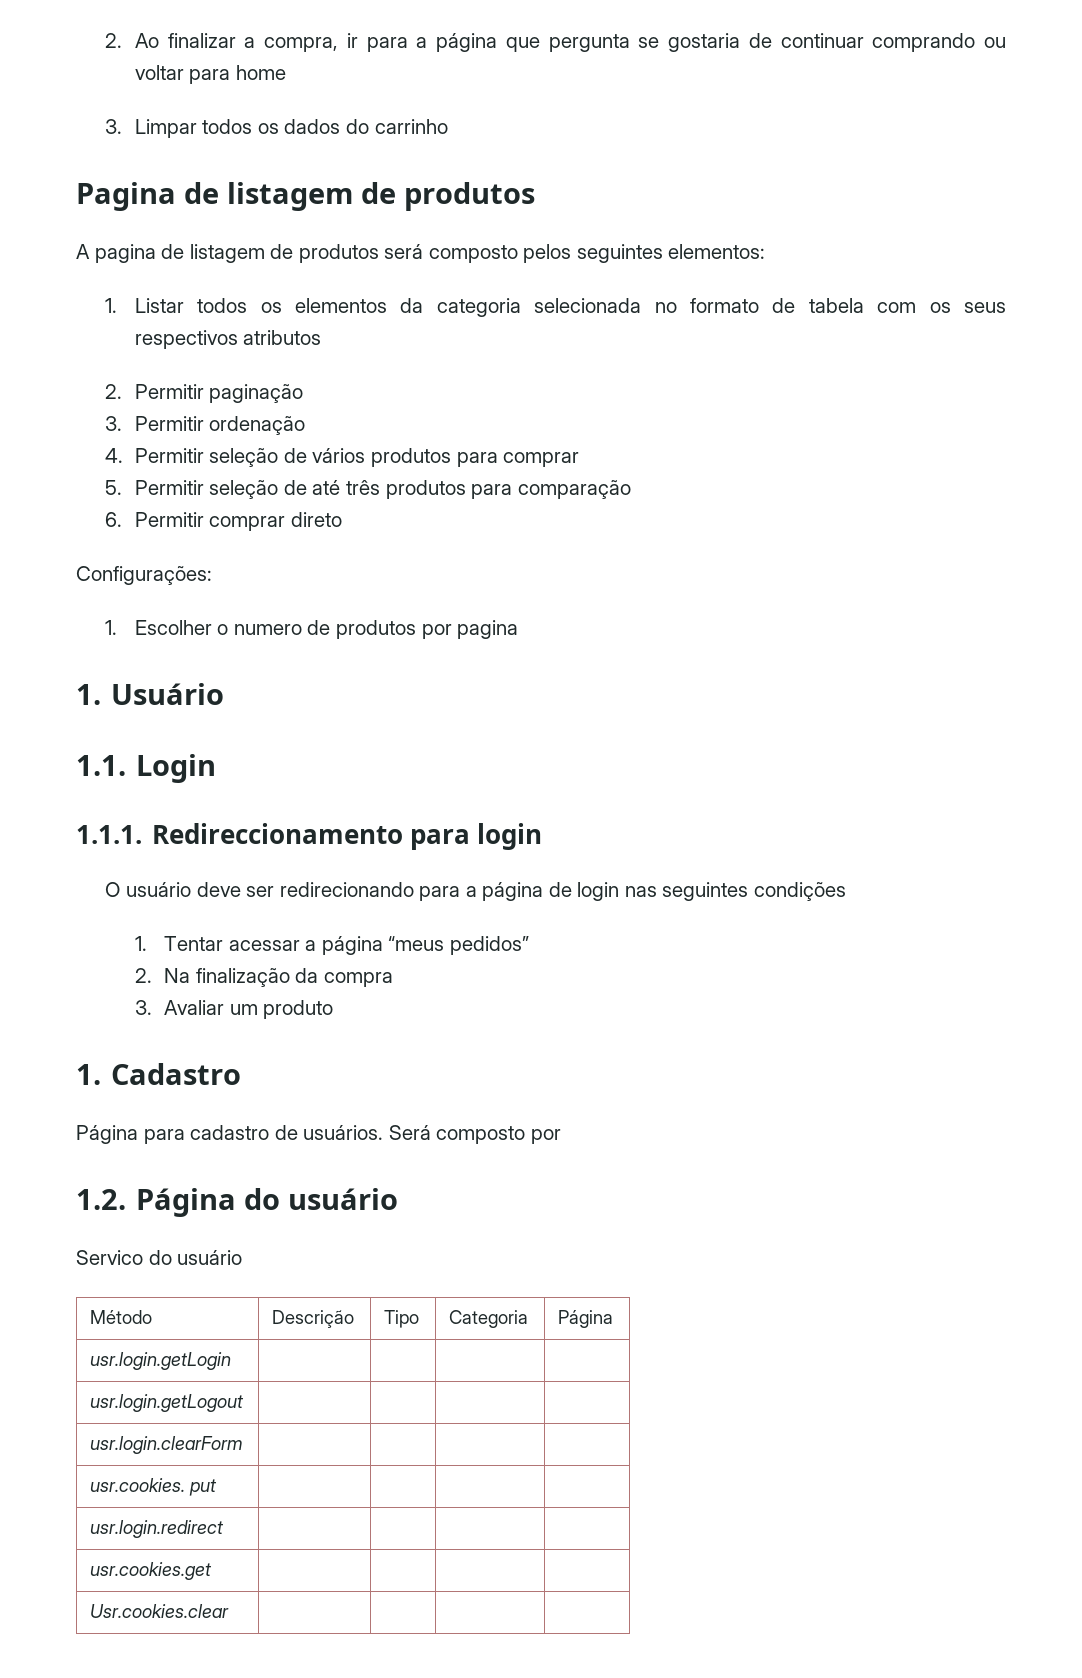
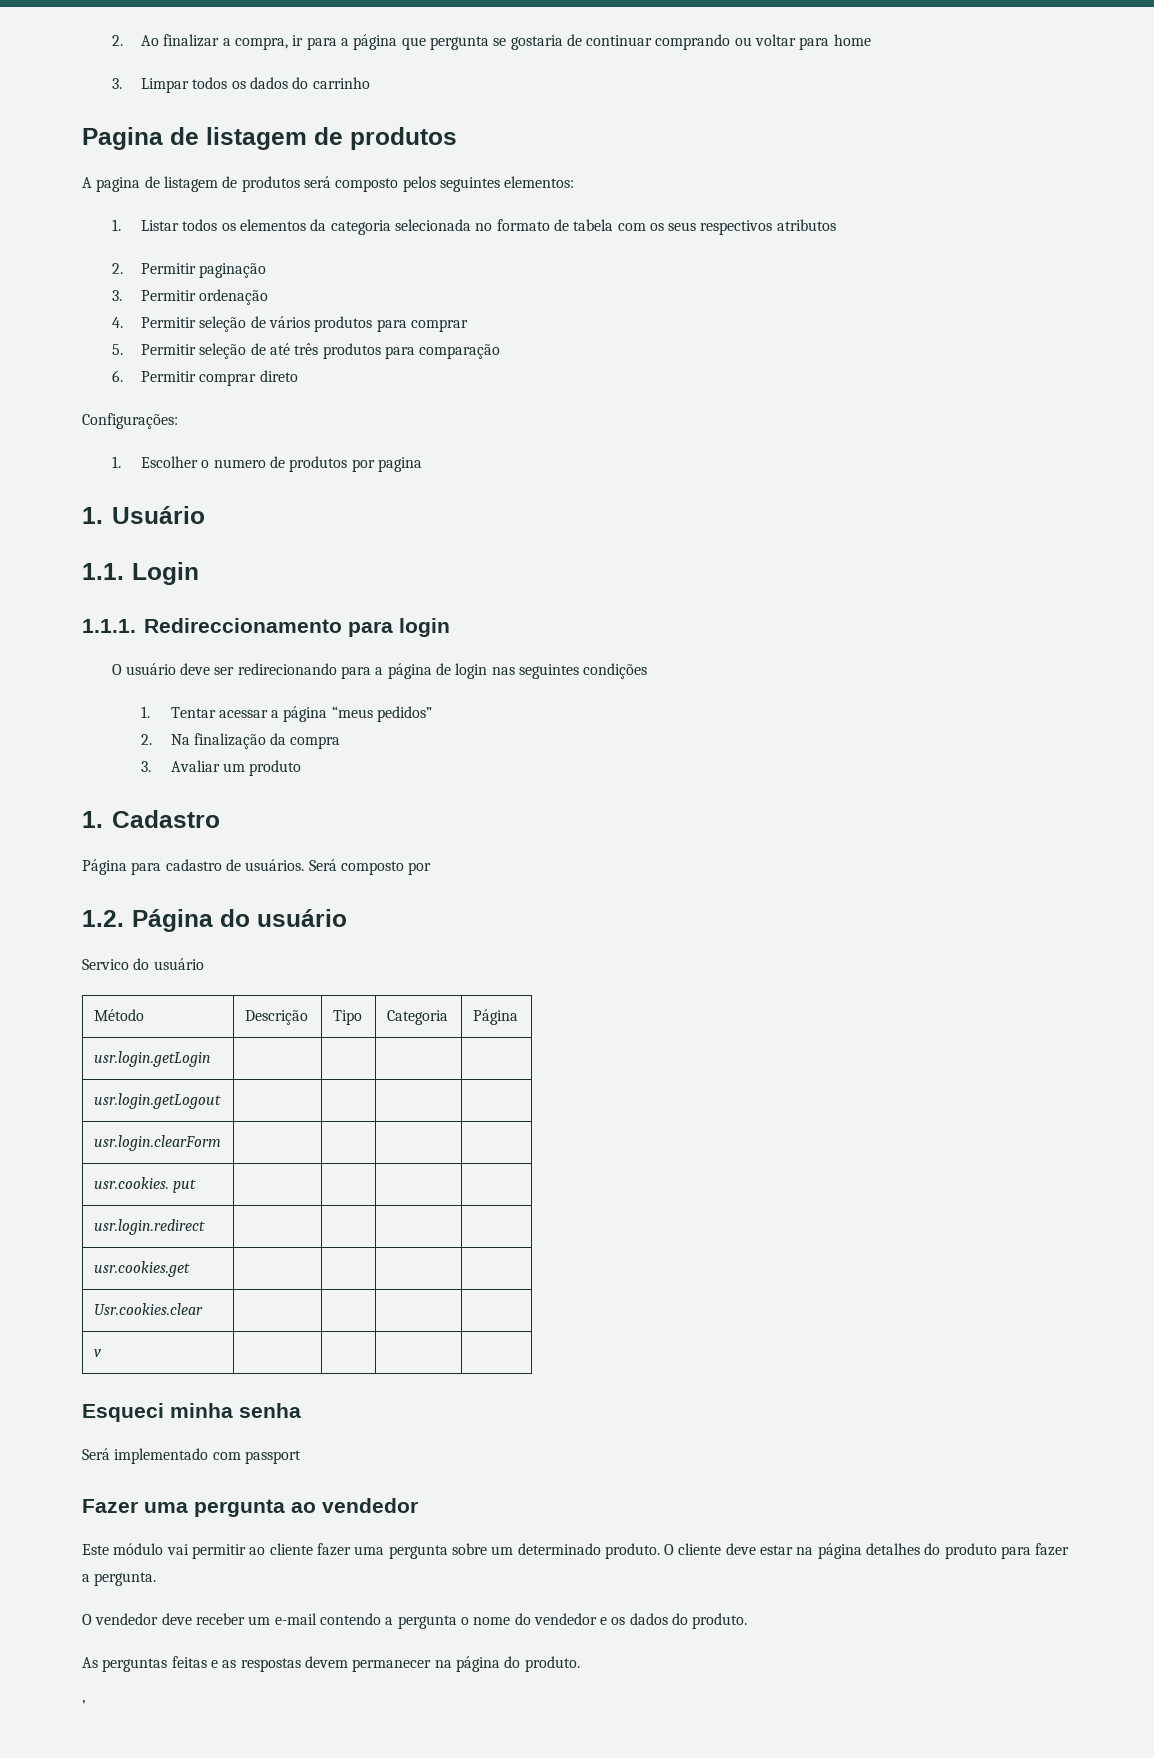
+ v | | | |
+ Esqueci minha senha
+ Será implementado com passport
+ Fazer uma pergunta ao vendedor
+ Este módulo vai permitir ao cliente fazer uma pergunta sobre um determinado produto. O cliente deve estar na página detalhes do produto para fazer a pergunta.
+ O vendedor deve receber um e-mail contendo a pergunta o nome do vendedor e os dados do produto.
+ As perguntas feitas e as respostas devem permanecer na página do produto.
+ ’

